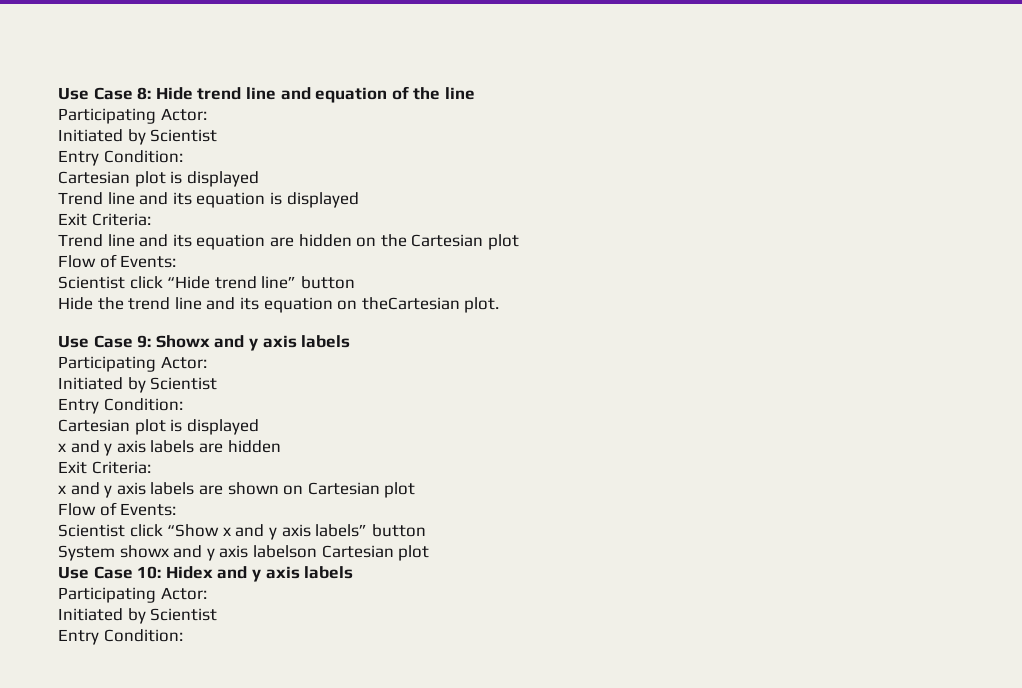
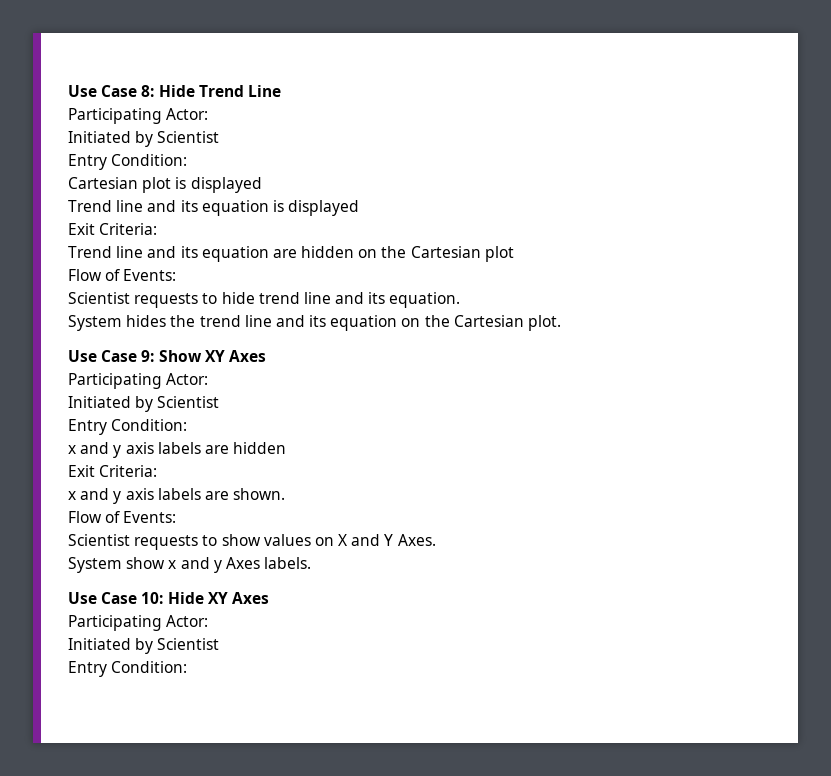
- Use Case 8: Hide trend line and equation of the line
+ Use Case 8: Hide Trend Line
- Scientist click “Hide trend line” button
- Hide the trend line and its equation on theCartesian plot.
+ Scientist requests to hide trend line and its equation.
+ System hides the trend line and its equation on the Cartesian plot.
- Use Case 9: Showx and y axis labels
+ Use Case 9: Show XY Axes
  Participating Actor:
  Initiated by Scientist
  Entry Condition:
- Cartesian plot is displayed
- x and y axis labels are shown on Cartesian plot
+ x and y axis labels are shown.
  Flow of Events:
- Scientist click “Show x and y axis labels” button
- System showx and y axis labelson Cartesian plot
- Use Case 10: Hidex and y axis labels
+ Scientist requests to show values on X and Y Axes.
+ System show x and y Axes labels.
+ Use Case 10: Hide XY Axes

